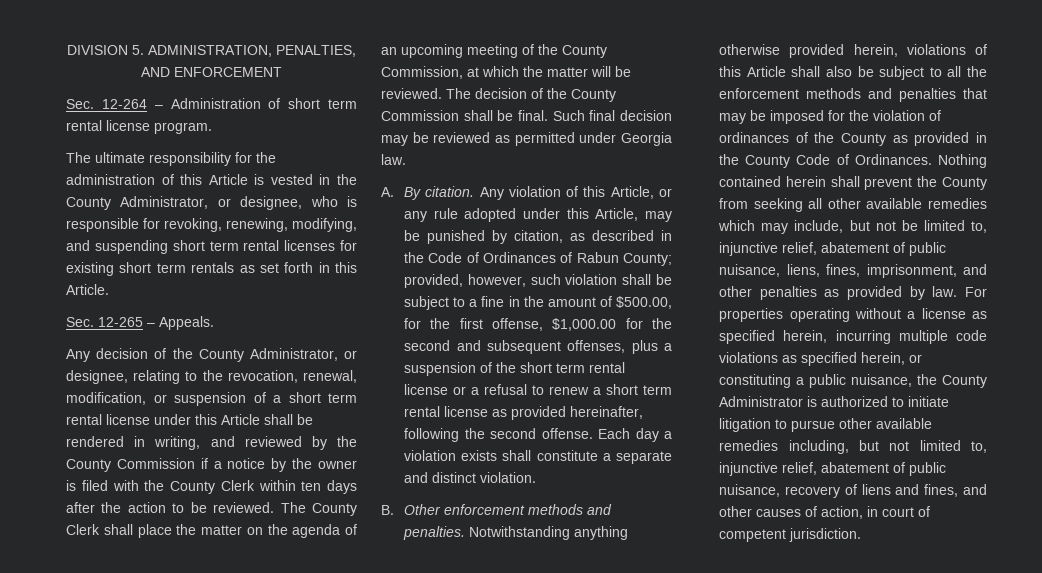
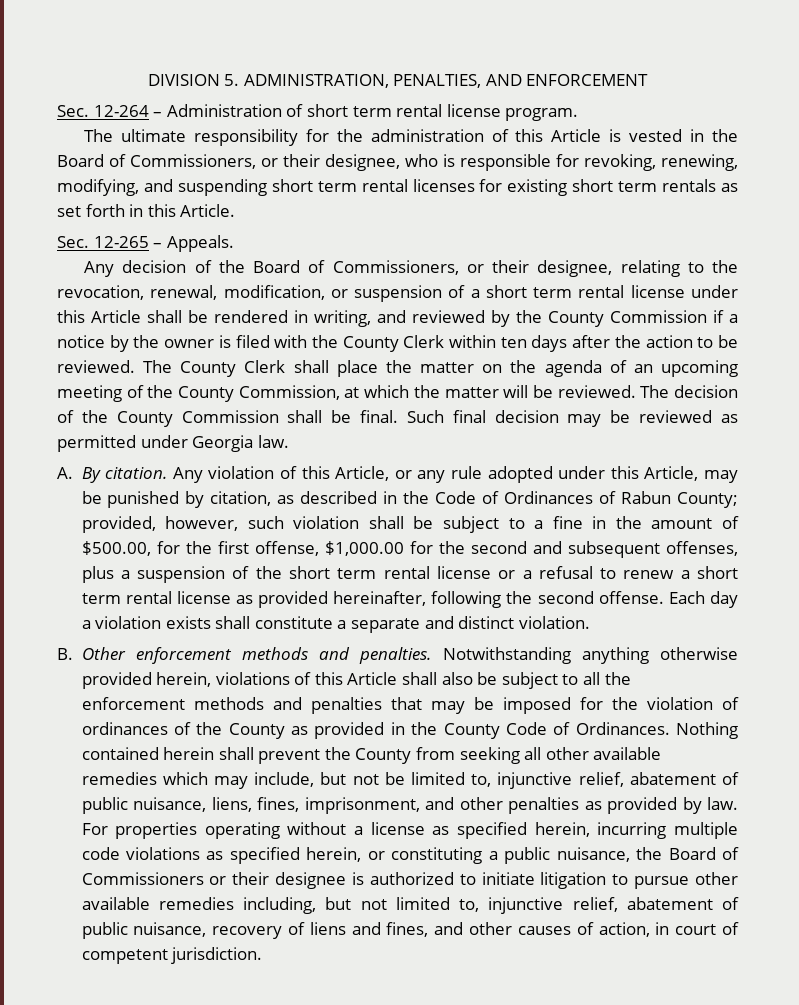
- The ultimate responsibility for the administration of this Article is vested in the County Administrator, or designee, who is responsible for revoking, renewing, modifying, and suspending short term rental licenses for existing short term rentals as set forth in this Article.
+ The ultimate responsibility for the administration of this Article is vested in the Board of Commissioners, or their designee, who is responsible for revoking, renewing, modifying, and suspending short term rental licenses for existing short term rentals as set forth in this Article.
- Any decision of the County Administrator, or designee, relating to the revocation, renewal, modification, or suspension of a short term rental license under this Article shall be rendered in writing, and reviewed by the County Commission if a notice by the owner is filed with the County Clerk within ten days after the action to be reviewed.
+ Any decision of the Board of Commissioners, or their designee, relating to the revocation, renewal, modification, or suspension of a short term rental license under this Article shall be rendered in writing, and reviewed by the County Commission if a notice by the owner is filed with the County Clerk within ten days after the action to be reviewed.
- For properties operating without a license as specified herein, incurring multiple code violations as specified herein, or constituting a public nuisance, the County Administrator is authorized to initiate litigation to pursue other available remedies including, but not limited to, injunctive relief, abatement of public nuisance, recovery of liens and fines, and other causes of action, in court of competent jurisdiction.
+ For properties operating without a license as specified herein, incurring multiple code violations as specified herein, or constituting a public nuisance, the Board of Commissioners or their designee is authorized to initiate litigation to pursue other available remedies including, but not limited to, injunctive relief, abatement of public nuisance, recovery of liens and fines, and other causes of action, in court of competent jurisdiction.

